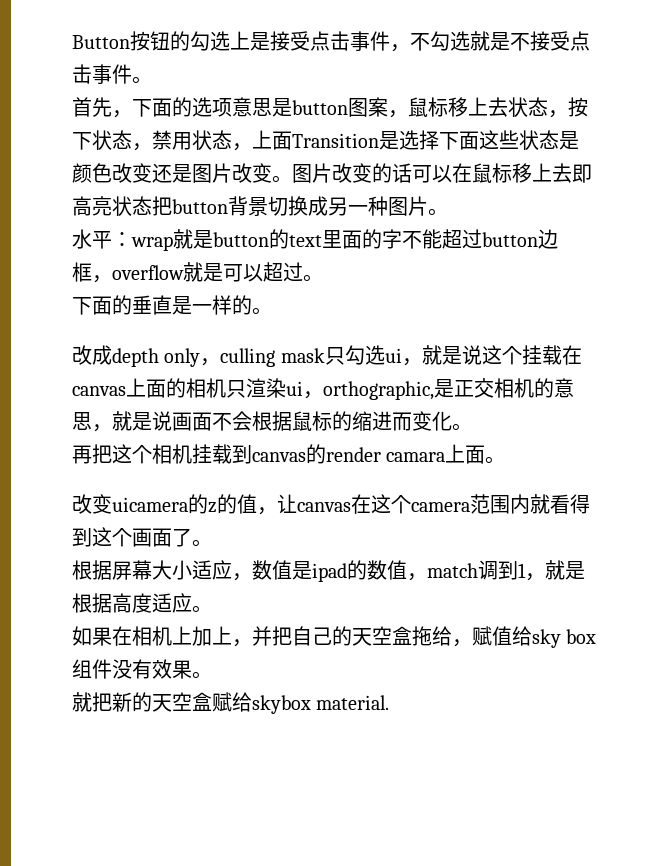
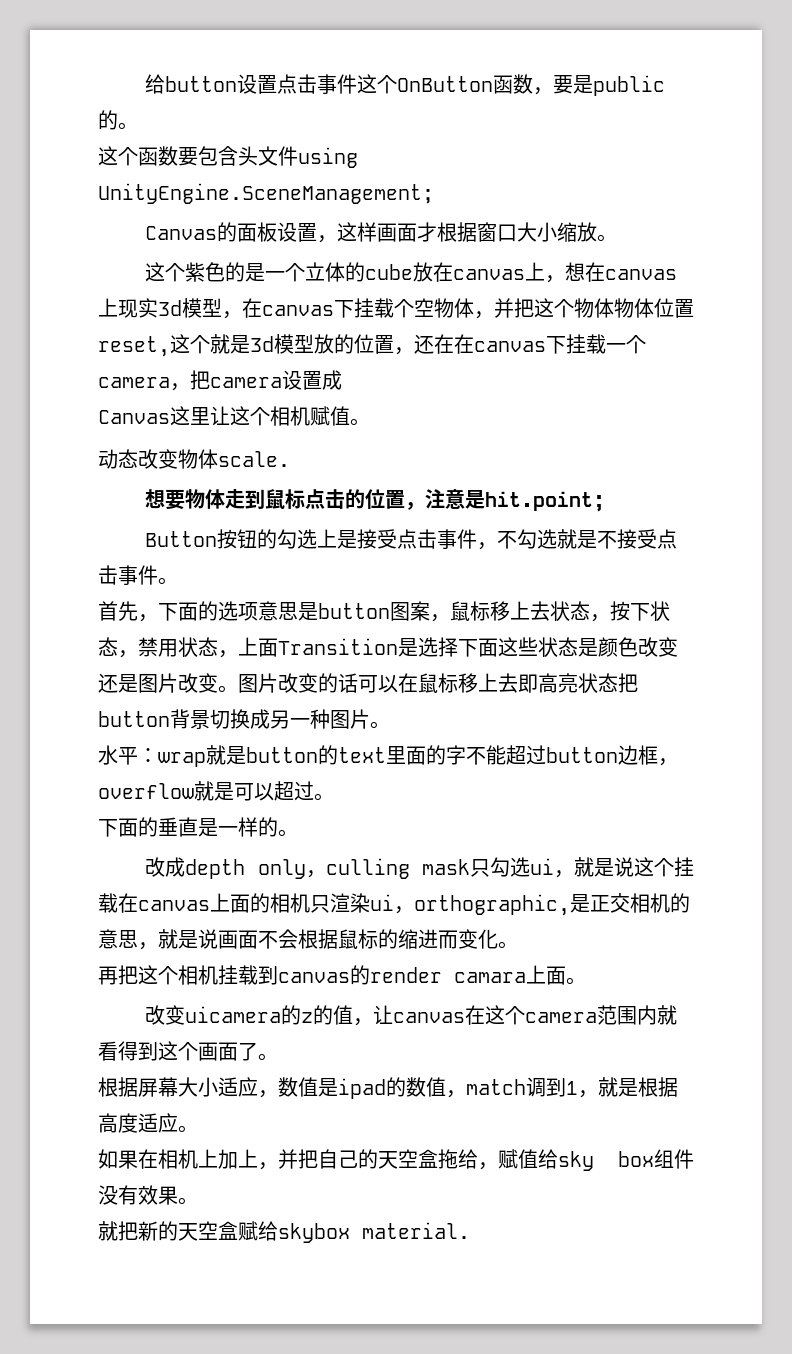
+ 给button设置点击事件这个OnButton函数，要是public的。
+ 这个函数要包含头文件using UnityEngine.SceneManagement;
+ Canvas的面板设置，这样画面才根据窗口大小缩放。
+ 这个紫色的是一个立体的cube放在canvas上，想在canvas上现实3d模型，在canvas下挂载个空物体，并把这个物体物体位置reset,这个就是3d模型放的位置，还在在canvas下挂载一个camera，把camera设置成
+ Canvas这里让这个相机赋值。
+ 动态改变物体scale.
+ 想要物体走到鼠标点击的位置，注意是hit.point;

